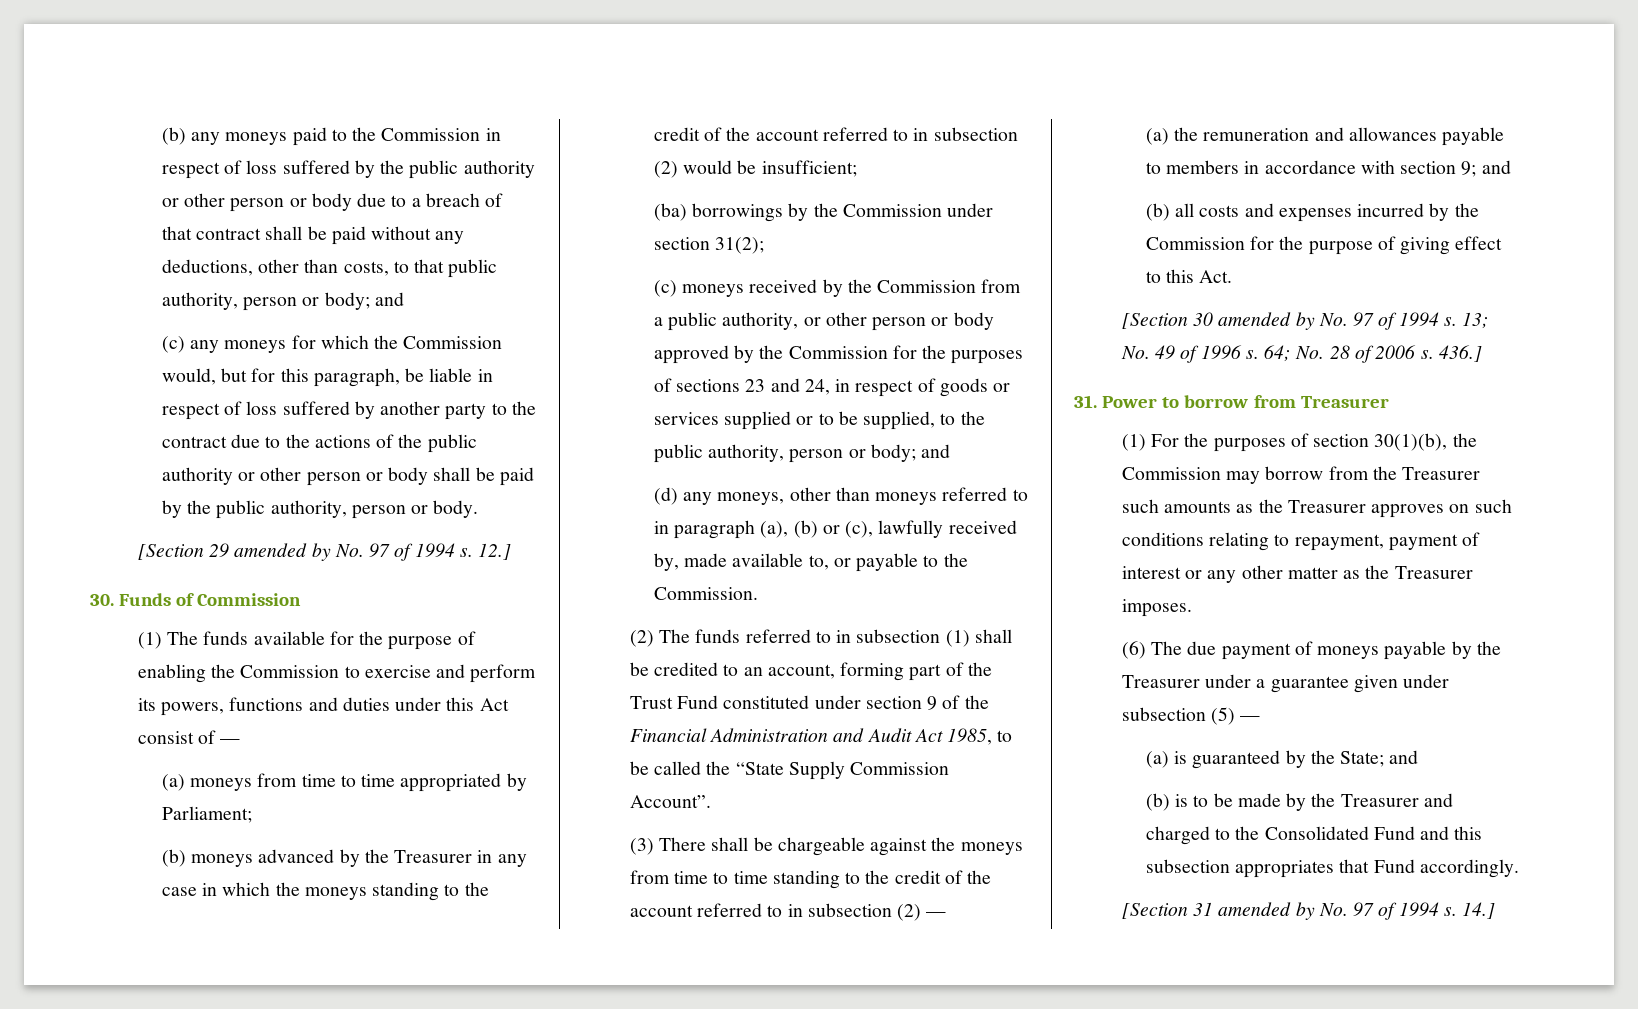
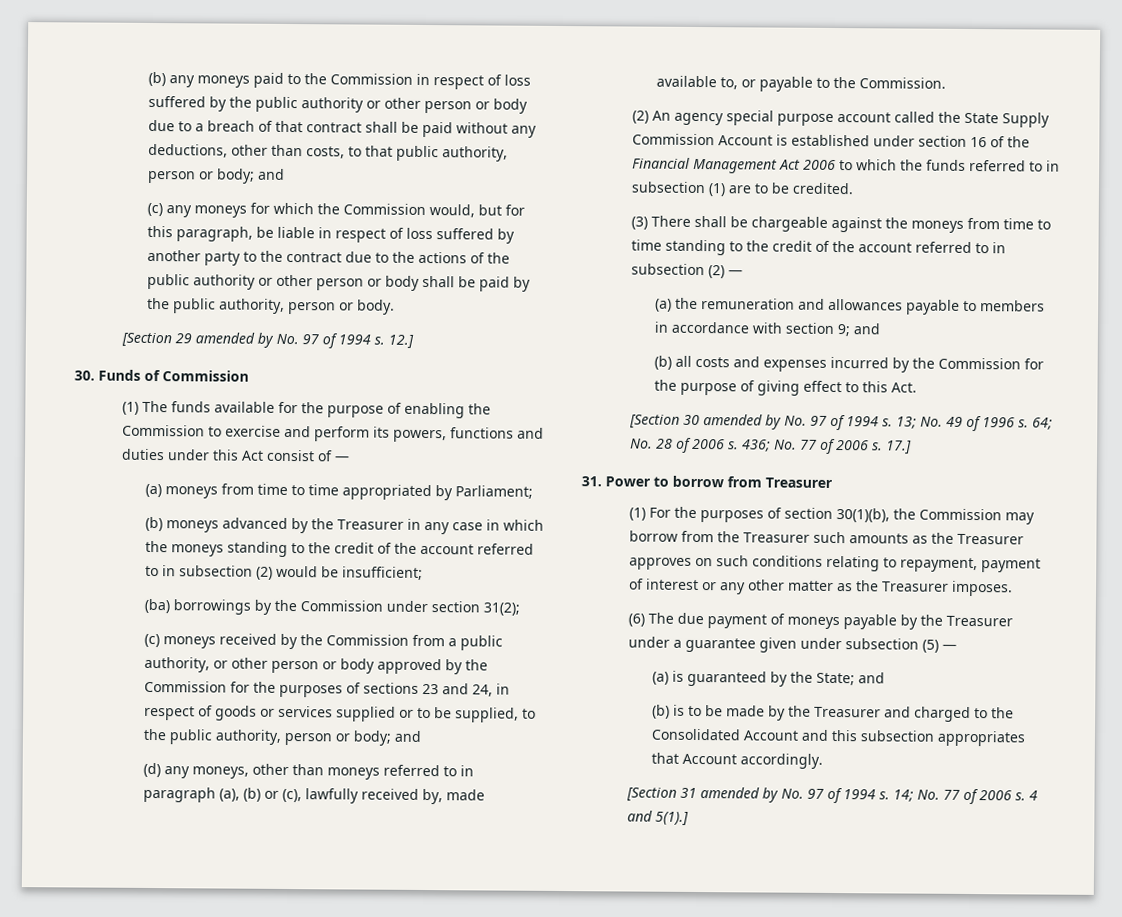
- (2) The funds referred to in subsection (1) shall be credited to an account, forming part of the Trust Fund constituted under section 9 of the Financial Administration and Audit Act 1985, to be called the “State Supply Commission Account”.
+ (2) An agency special purpose account called the State Supply Commission Account is established under section 16 of the Financial Management Act 2006 to which the funds referred to in subsection (1) are to be credited.
- 436.]
+ 436; No. 77 of 2006 s. 17.]
- (b) is to be made by the Treasurer and charged to the Consolidated Fund and this subsection appropriates that Fund accordingly.
+ (b) is to be made by the Treasurer and charged to the Consolidated Account and this subsection appropriates that Account accordingly.
- 14.]
+ 14; No. 77 of 2006 s. 4 and 5(1).]

